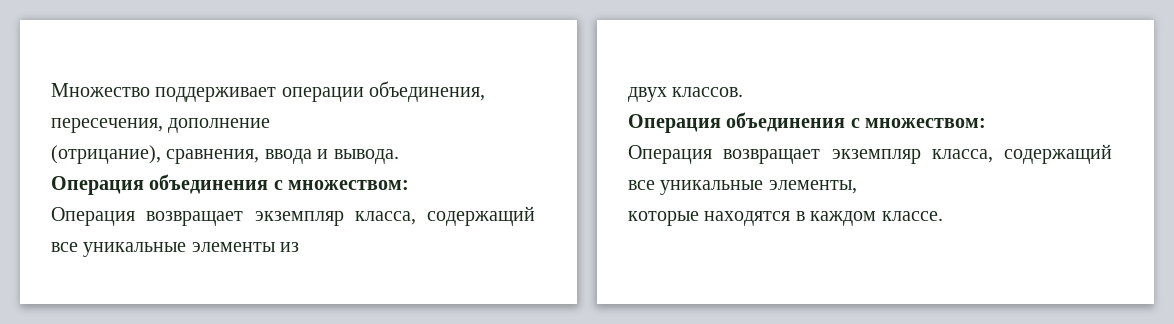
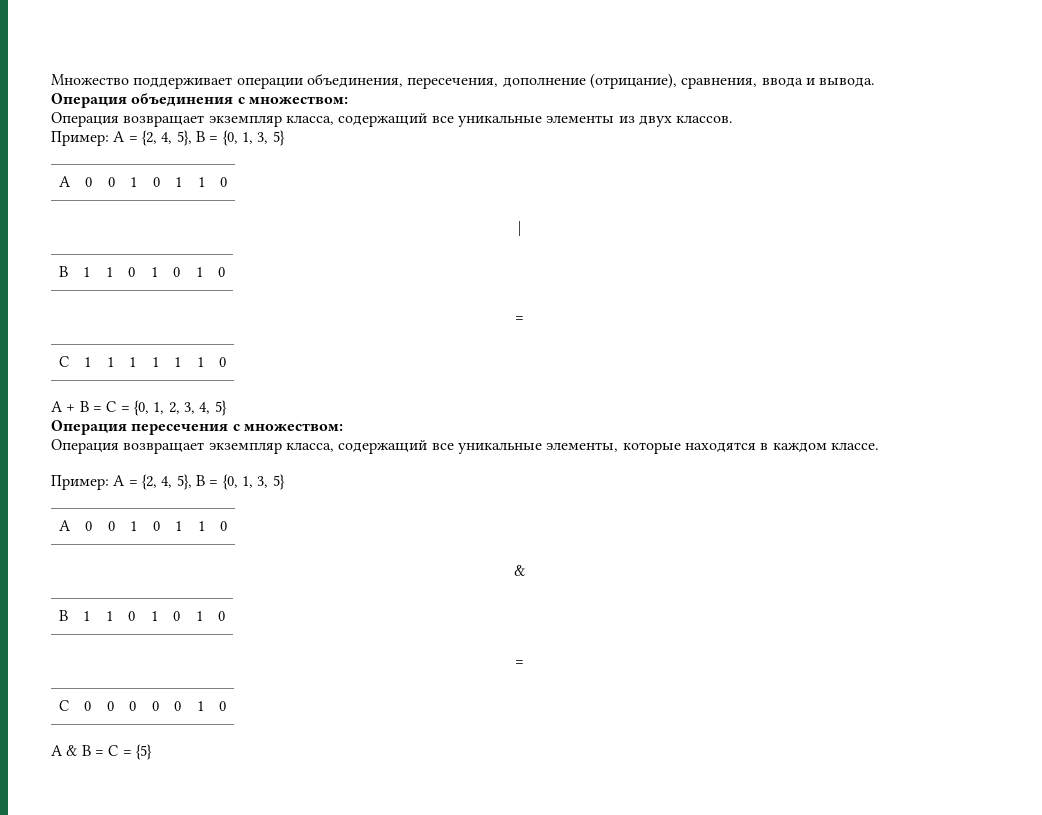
- Множество поддерживает операции объединения, пересечения, дополнение
- (отрицание), сравнения, ввода и вывода.
+ Множество поддерживает операции объединения, пересечения, дополнение (отрицание), сравнения, ввода и вывода.
- Операция возвращает экземпляр класса, содержащий все уникальные элементы из
- двух классов.
- Операция объединения с множеством:
+ Операция возвращает экземпляр класса, содержащий все уникальные элементы из двух классов.
+ Пример: A = {2, 4, 5}, B = {0, 1, 3, 5}
+ A | 0 | 0 | 1 | 0 | 1 | 1 | 0
+ |
+ B | 1 | 1 | 0 | 1 | 0 | 1 | 0
+ =
+ C | 1 | 1 | 1 | 1 | 1 | 1 | 0
+ A + B = C = {0, 1, 2, 3, 4, 5}
+ Операция пересечения с множеством:
- Операция возвращает экземпляр класса, содержащий все уникальные элементы,
- которые находятся в каждом классе.
+ Операция возвращает экземпляр класса, содержащий все уникальные элементы, которые находятся в каждом классе.
+ Пример: A = {2, 4, 5}, B = {0, 1, 3, 5}
+ A | 0 | 0 | 1 | 0 | 1 | 1 | 0
+ &
+ B | 1 | 1 | 0 | 1 | 0 | 1 | 0
+ =
+ C | 0 | 0 | 0 | 0 | 0 | 1 | 0
+ A & B = C = {5}

